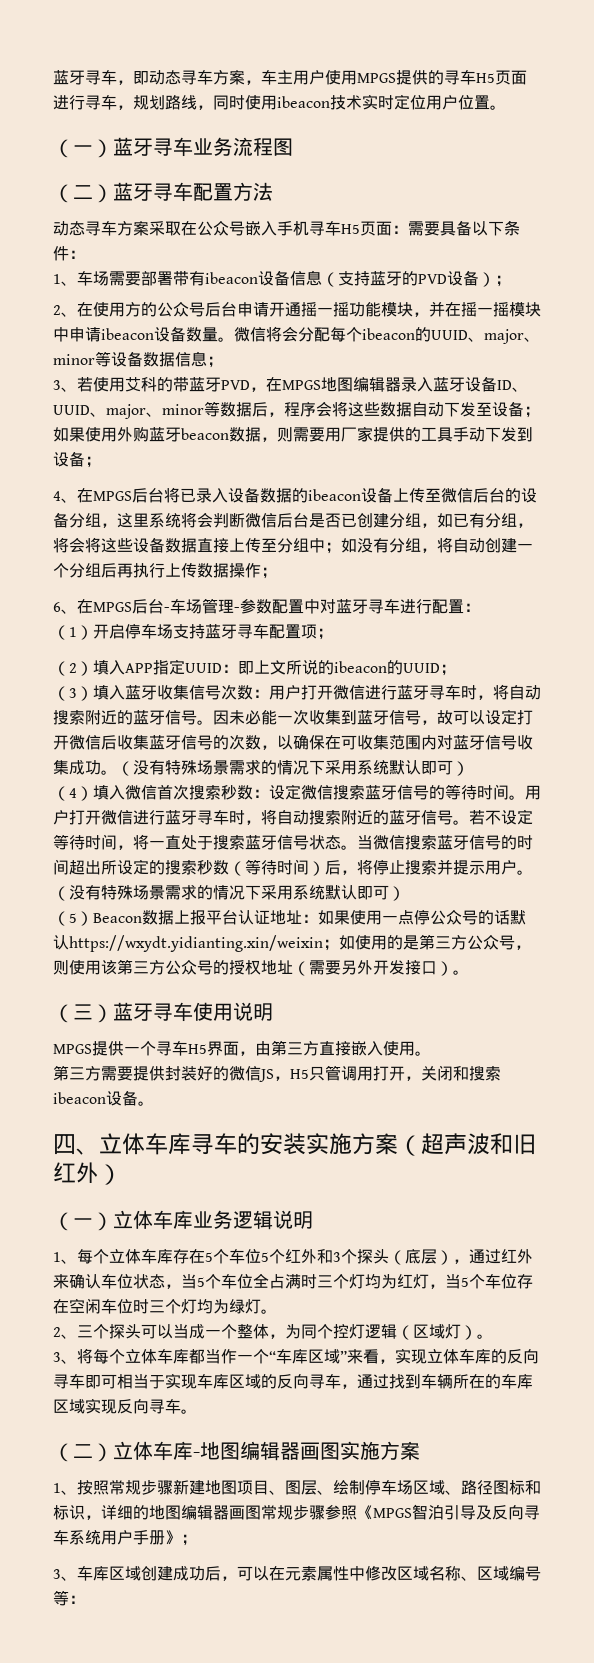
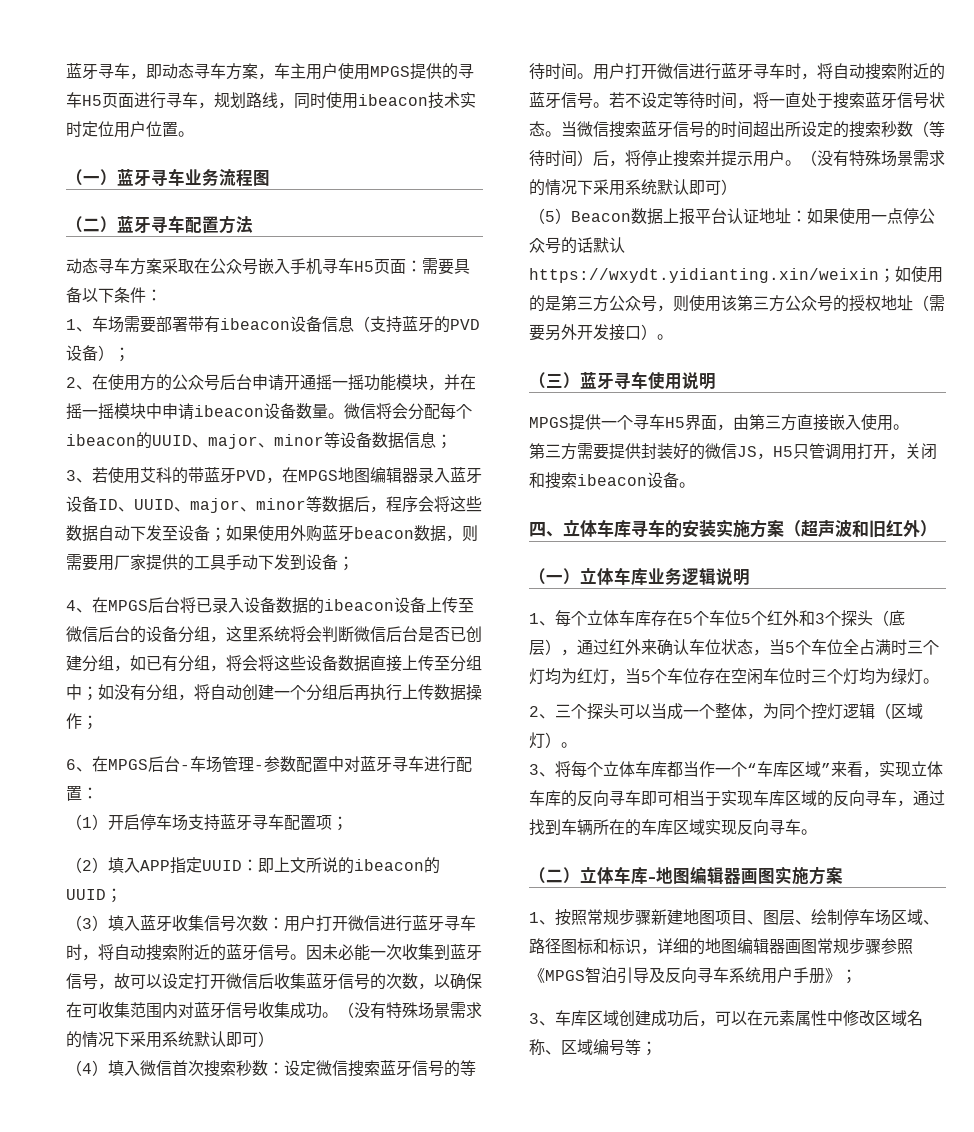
- 3、车库区域创建成功后，可以在元素属性中修改区域名称、区域编号等：
+ 3、车库区域创建成功后，可以在元素属性中修改区域名称、区域编号等；

